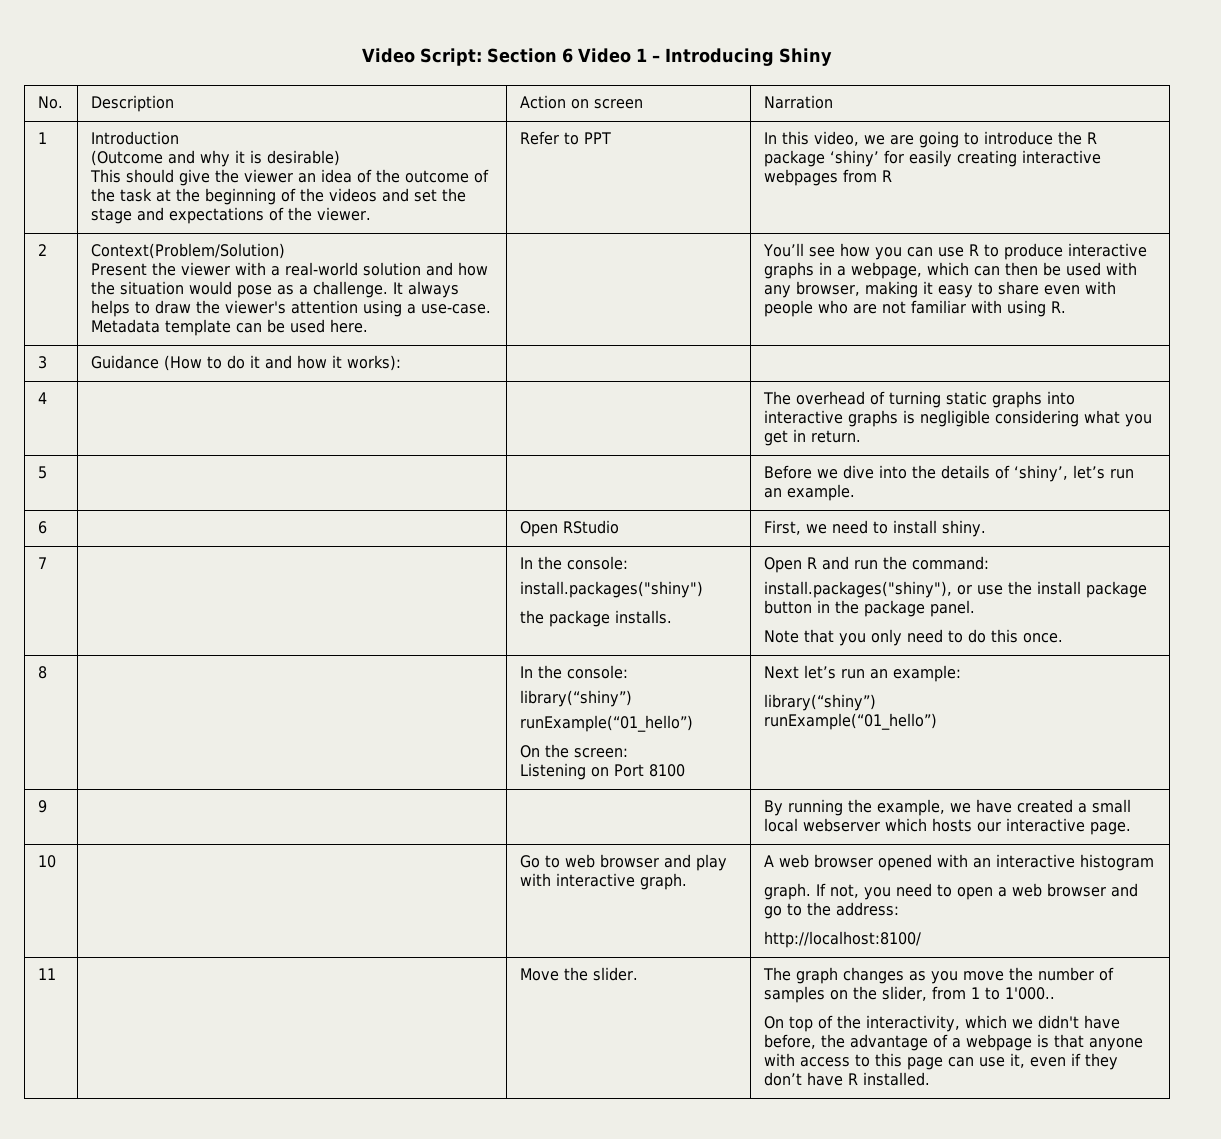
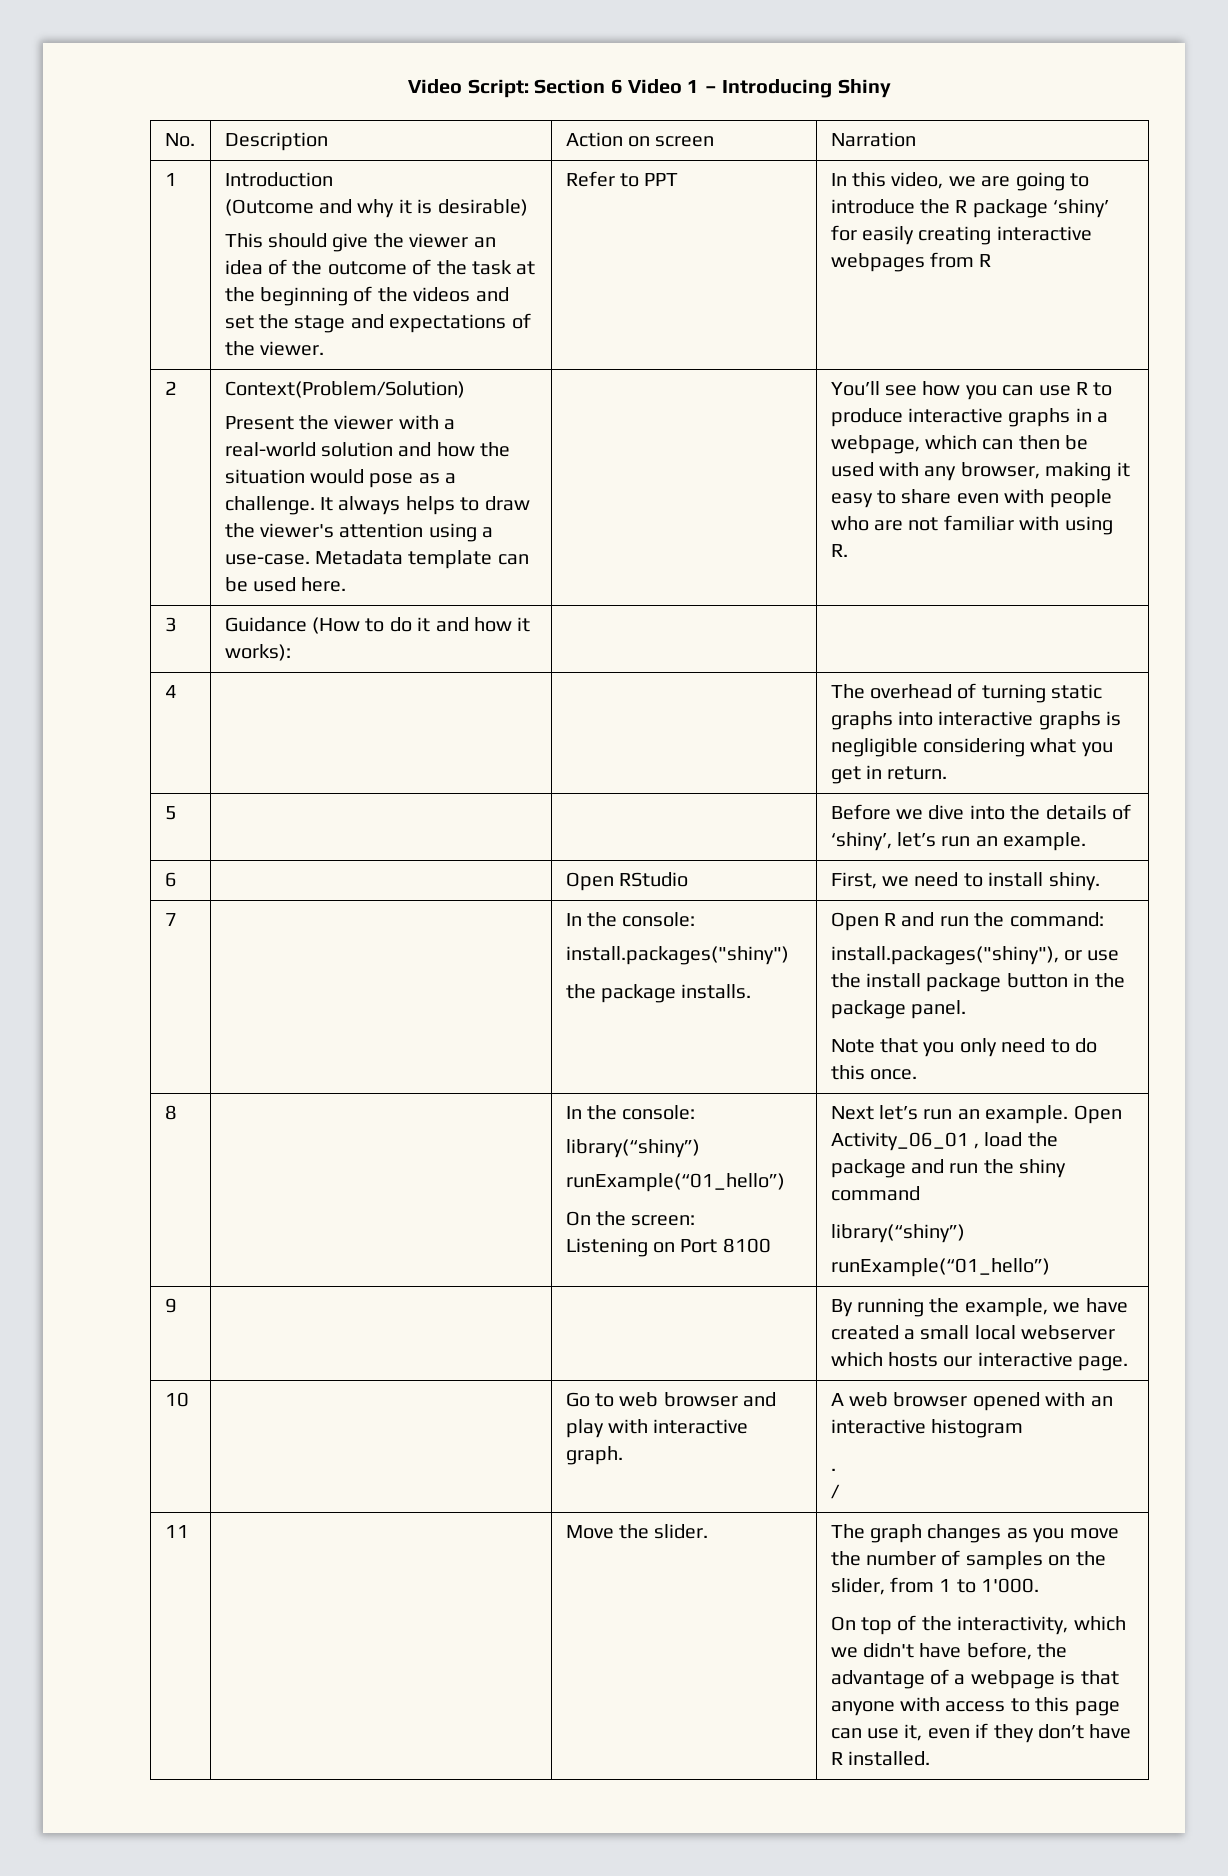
  8 | | In the console:
  library(“shiny”)
  runExample(“01_hello”)
  On the screen:
- Listening on Port 8100 | Next let’s run an example:
+ Listening on Port 8100 | Next let’s run an example. Open Activity_06_01 , load the package and run the shiny command
  10 | | Go to web browser and play with interactive graph. | A web browser opened with an interactive histogram
- graph. If not, you need to open a web browser and go to the address:
- http://localhost:8100/
+ .
+ /
- The graph changes as you move the number of samples on the slider, from 1 to 1'000..
+ The graph changes as you move the number of samples on the slider, from 1 to 1'000.

